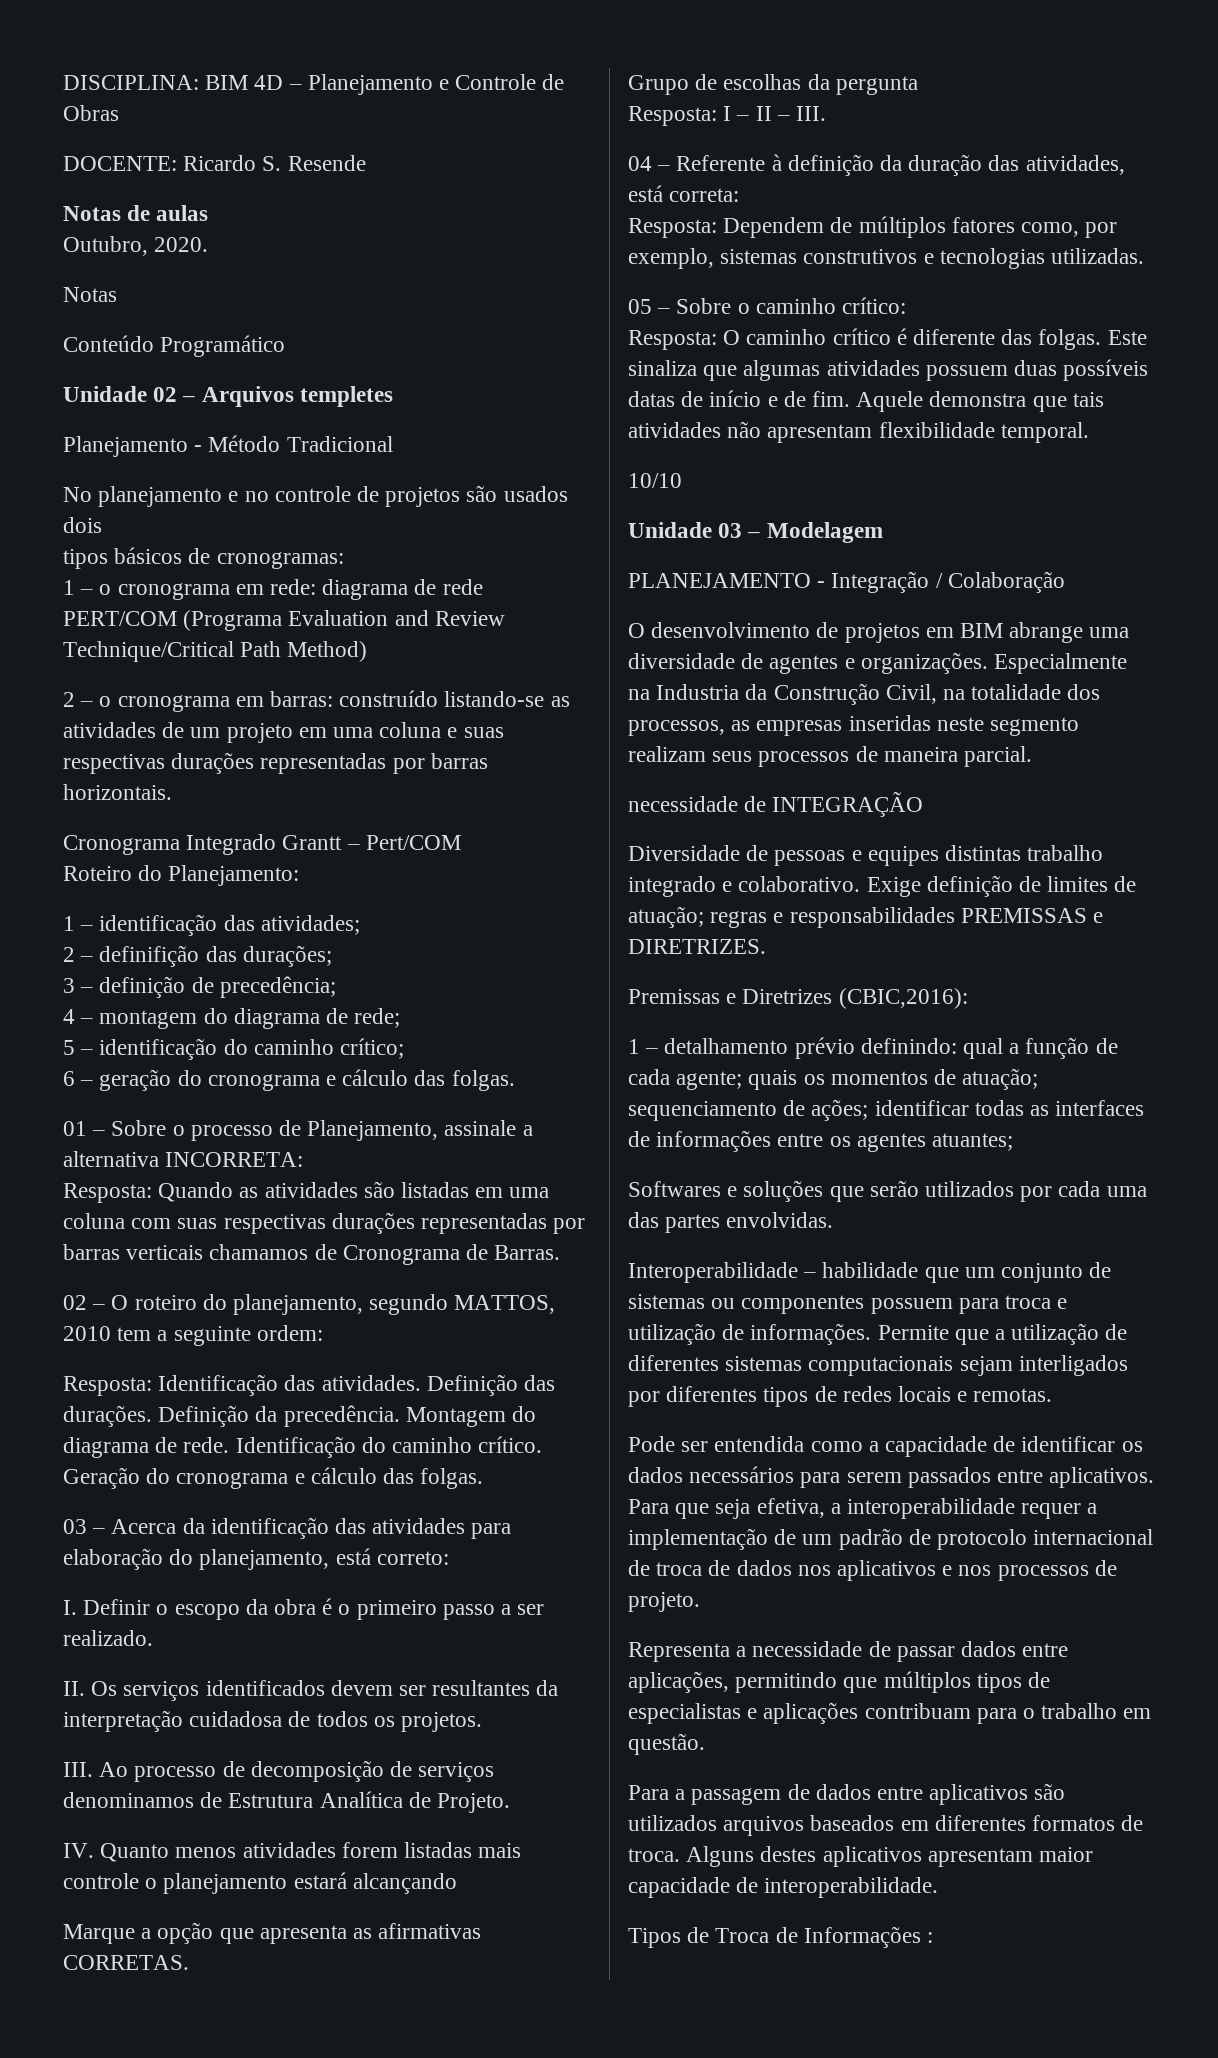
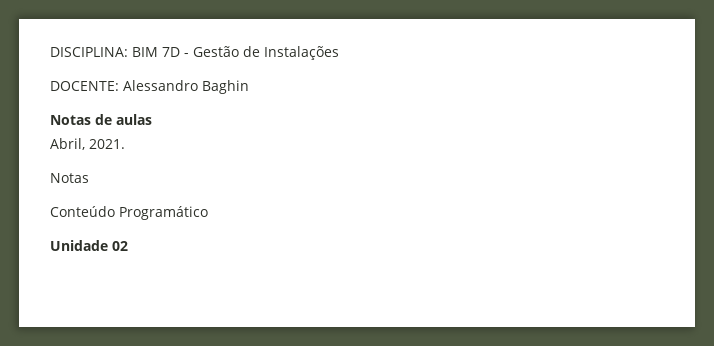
- DISCIPLINA: BIM 4D – Planejamento e Controle de Obras
- DOCENTE: Ricardo S. Resende
+ DISCIPLINA: BIM 7D - Gestão de Instalações
+ DOCENTE: Alessandro Baghin
- Outubro, 2020.
+ Abril, 2021.
- Unidade 02 – Arquivos templetes
- Planejamento - Método Tradicional
- No planejamento e no controle de projetos são usados dois
- tipos básicos de cronogramas:
- 1 – o cronograma em rede: diagrama de rede PERT/COM (Programa Evaluation and Review Technique/Critical Path Method)
- 2 – o cronograma em barras: construído listando-se as atividades de um projeto em uma coluna e suas respectivas durações representadas por barras horizontais.
- Cronograma Integrado Grantt – Pert/COM
- Roteiro do Planejamento:
- 1 – identificação das atividades;
- 2 – definifição das durações;
- 3 – definição de precedência;
- 4 – montagem do diagrama de rede;
- 5 – identificação do caminho crítico;
- 6 – geração do cronograma e cálculo das folgas.
- 01 – Sobre o processo de Planejamento, assinale a alternativa INCORRETA:
- Resposta: Quando as atividades são listadas em uma coluna com suas respectivas durações representadas por barras verticais chamamos de Cronograma de Barras.
- 02 – O roteiro do planejamento, segundo MATTOS, 2010 tem a seguinte ordem:
- Resposta: Identificação das atividades. Definição das durações. Definição da precedência. Montagem do diagrama de rede. Identificação do caminho crítico. Geração do cronograma e cálculo das folgas.
- 03 – Acerca da identificação das atividades para elaboração do planejamento, está correto:
- I. Definir o escopo da obra é o primeiro passo a ser realizado.
- II. Os serviços identificados devem ser resultantes da interpretação cuidadosa de todos os projetos.
- III. Ao processo de decomposição de serviços denominamos de Estrutura Analítica de Projeto.
- IV. Quanto menos atividades forem listadas mais controle o planejamento estará alcançando
- Marque a opção que apresenta as afirmativas CORRETAS.
- Grupo de escolhas da pergunta
- Resposta: I – II – III.
- 04 – Referente à definição da duração das atividades, está correta:
- Resposta: Dependem de múltiplos fatores como, por exemplo, sistemas construtivos e tecnologias utilizadas.
- 05 – Sobre o caminho crítico:
- Resposta: O caminho crítico é diferente das folgas. Este sinaliza que algumas atividades possuem duas possíveis datas de início e de fim. Aquele demonstra que tais atividades não apresentam flexibilidade temporal.
- 10/10
- Unidade 03 – Modelagem
- PLANEJAMENTO - Integração / Colaboração
- O desenvolvimento de projetos em BIM abrange uma diversidade de agentes e organizações. Especialmente na Industria da Construção Civil, na totalidade dos processos, as empresas inseridas neste segmento realizam seus processos de maneira parcial.
- necessidade de INTEGRAÇÃO
- Diversidade de pessoas e equipes distintas trabalho integrado e colaborativo. Exige definição de limites de atuação; regras e responsabilidades PREMISSAS e DIRETRIZES.
- Premissas e Diretrizes (CBIC,2016):
- 1 – detalhamento prévio definindo: qual a função de cada agente; quais os momentos de atuação; sequenciamento de ações; identificar todas as interfaces de informações entre os agentes atuantes;
- Softwares e soluções que serão utilizados por cada uma das partes envolvidas.
- Interoperabilidade – habilidade que um conjunto de sistemas ou componentes possuem para troca e utilização de informações. Permite que a utilização de diferentes sistemas computacionais sejam interligados por diferentes tipos de redes locais e remotas.
- Pode ser entendida como a capacidade de identificar os dados necessários para serem passados entre aplicativos. Para que seja efetiva, a interoperabilidade requer a implementação de um padrão de protocolo internacional de troca de dados nos aplicativos e nos processos de projeto.
- Representa a necessidade de passar dados entre aplicações, permitindo que múltiplos tipos de especialistas e aplicações contribuam para o trabalho em questão.
- Para a passagem de dados entre aplicativos são utilizados arquivos baseados em diferentes formatos de troca. Alguns destes aplicativos apresentam maior capacidade de interoperabilidade.
- Tipos de Troca de Informações :
+ Unidade 02

